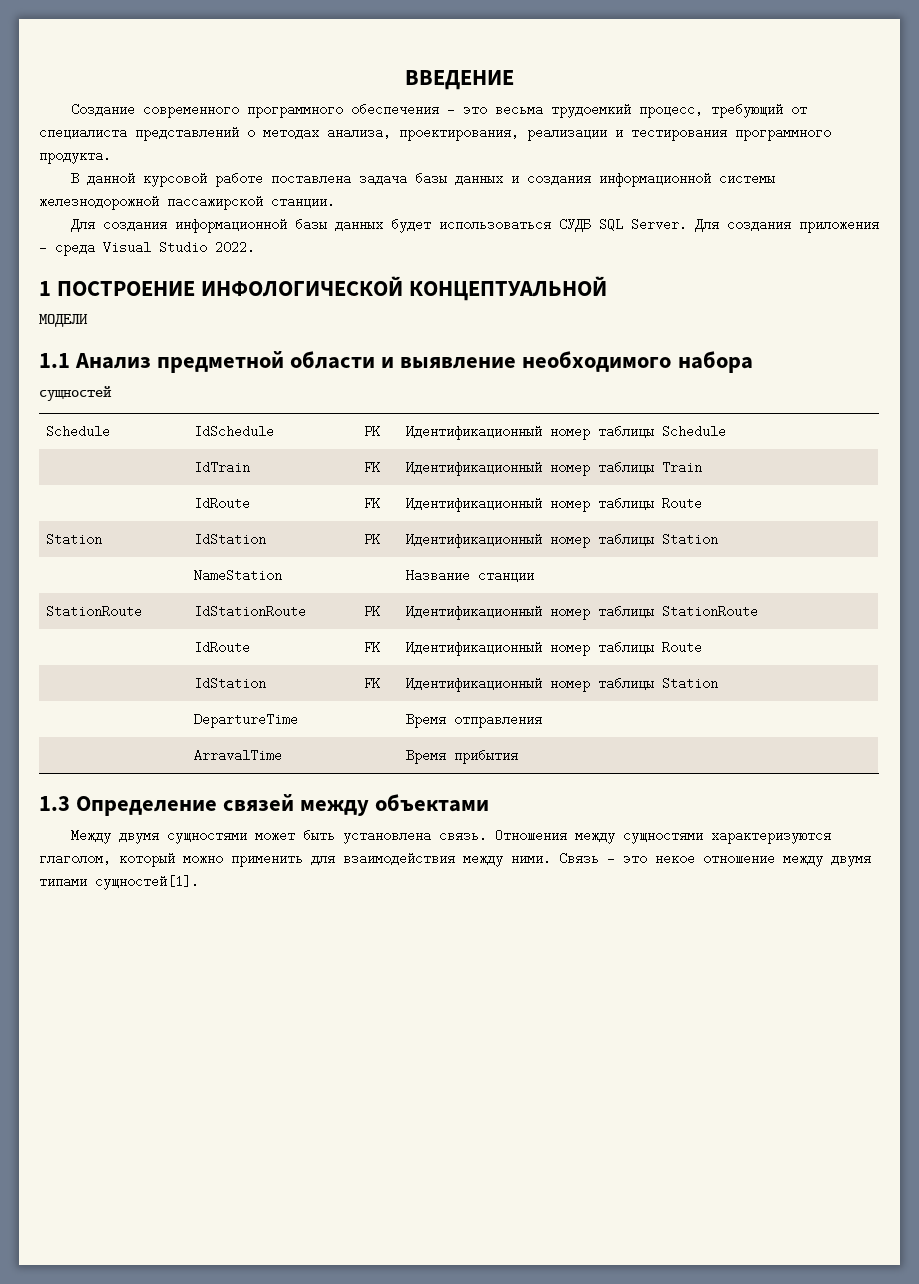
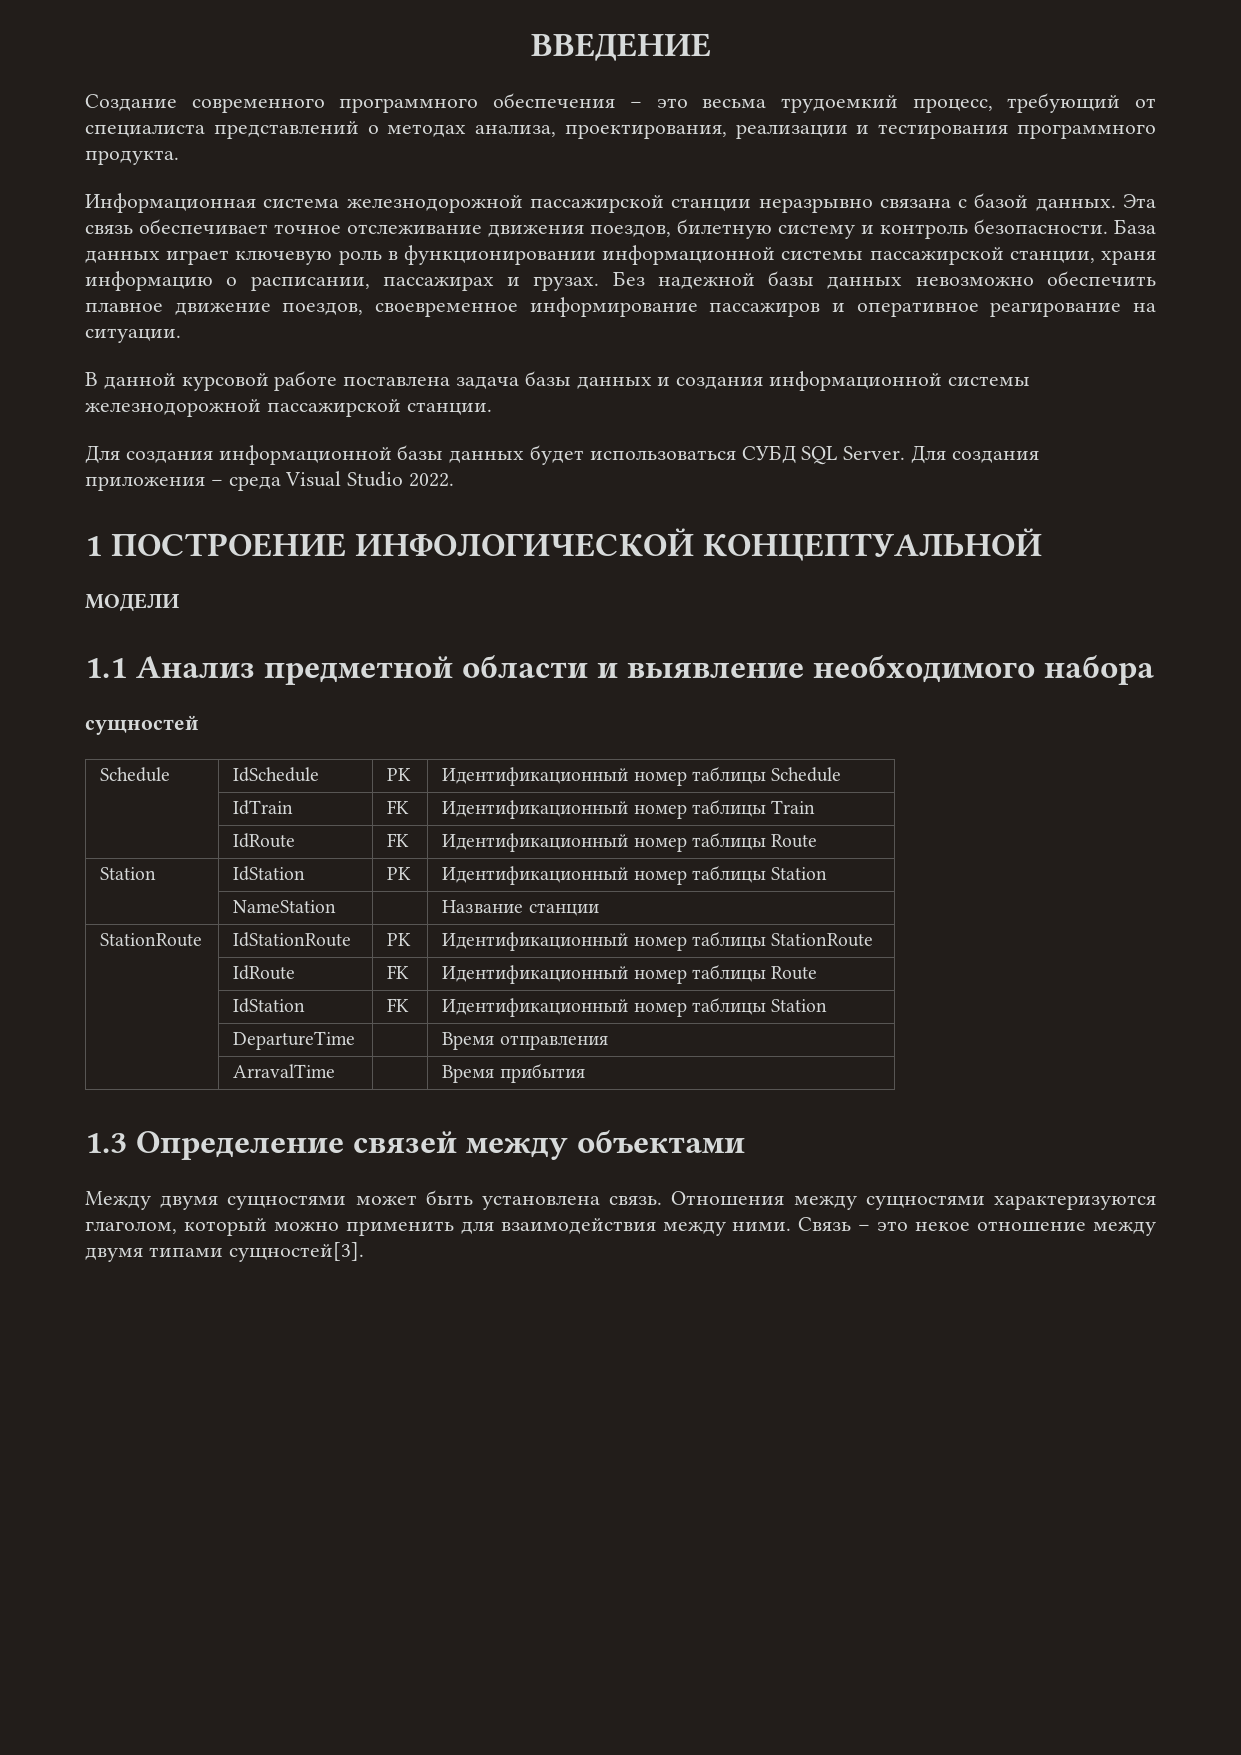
+ Информационная система железнодорожной пассажирской станции неразрывно связана с базой данных. Эта связь обеспечивает точное отслеживание движения поездов, билетную систему и контроль безопасности. База данных играет ключевую роль в функционировании информационной системы пассажирской станции, храня информацию о расписании, пассажирах и грузах. Без надежной базы данных невозможно обеспечить плавное движение поездов, своевременное информирование пассажиров и оперативное реагирование на ситуации.
- Для создания информационной базы данных будет использоваться СУДБ SQL Server.
+ Для создания информационной базы данных будет использоваться СУБД SQL Server.
- Связь – это некое отношение между двумя типами сущностей[1].
+ Связь – это некое отношение между двумя типами сущностей[3].

